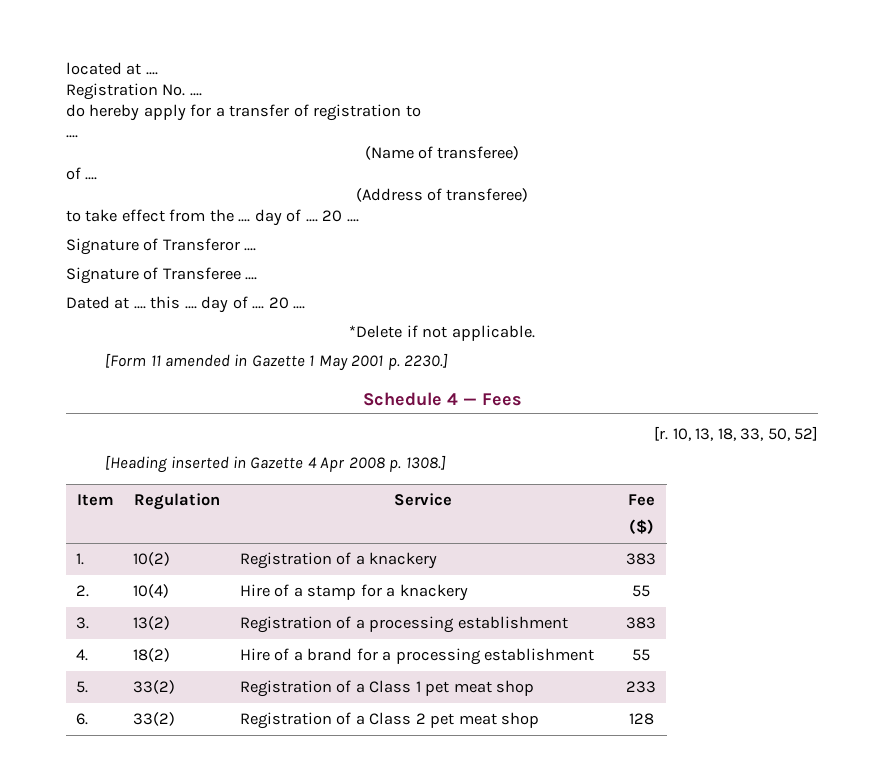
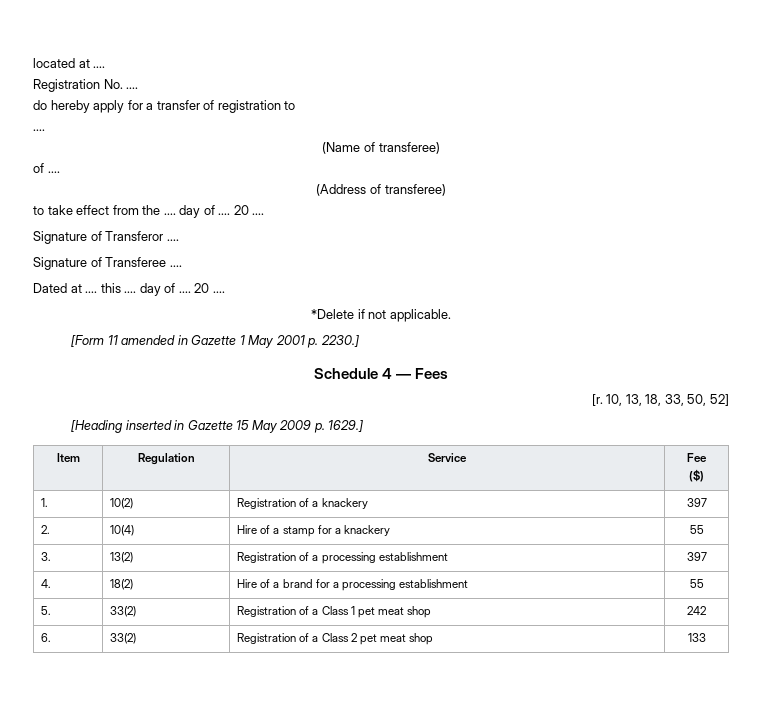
- [Heading inserted in Gazette 4 Apr 2008 p. 1308.]
+ [Heading inserted in Gazette 15 May 2009 p. 1629.]
- 1. | 10(2) | Registration of a knackery | 383
+ 1. | 10(2) | Registration of a knackery | 397
- 3. | 13(2) | Registration of a processing establishment | 383
+ 3. | 13(2) | Registration of a processing establishment | 397
- 5. | 33(2) | Registration of a Class 1 pet meat shop | 233
+ 5. | 33(2) | Registration of a Class 1 pet meat shop | 242
- 6. | 33(2) | Registration of a Class 2 pet meat shop | 128
+ 6. | 33(2) | Registration of a Class 2 pet meat shop | 133

